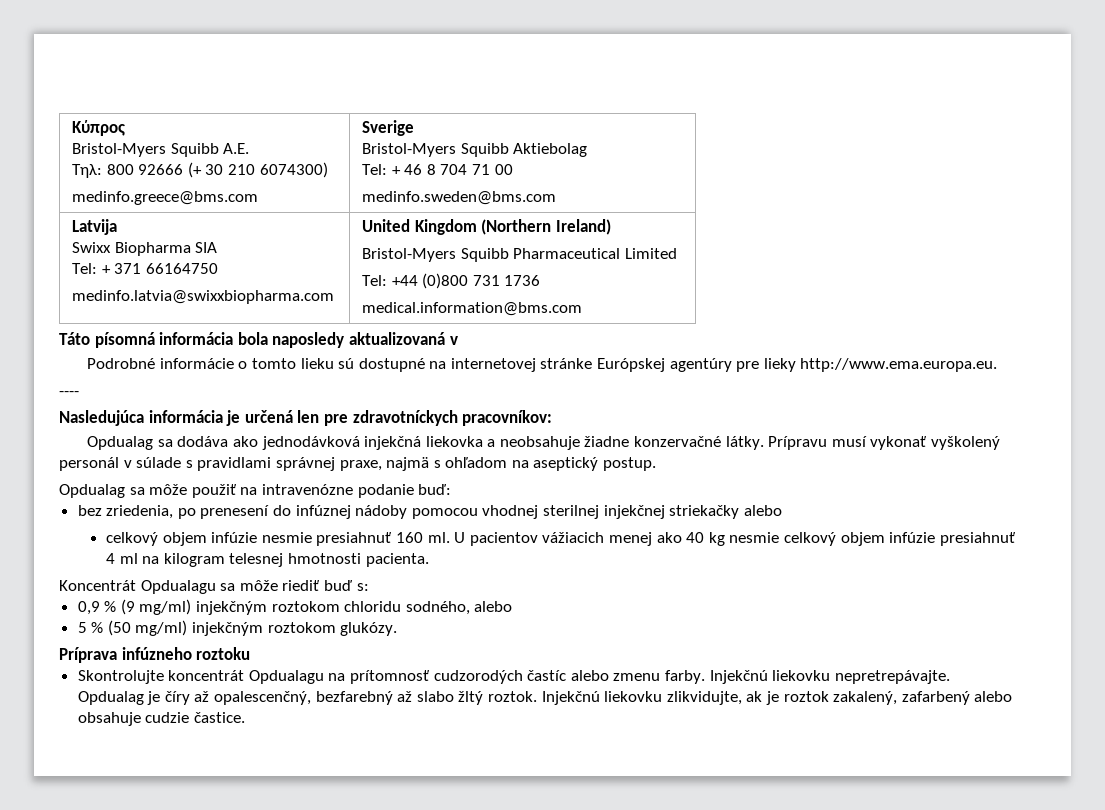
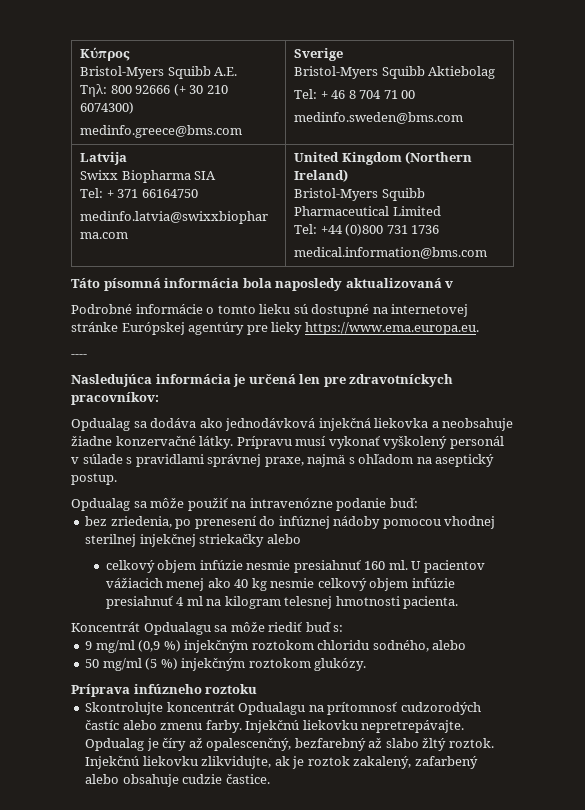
- Podrobné informácie o tomto lieku sú dostupné na internetovej stránke Európskej agentúry pre lieky http://www.ema.europa.eu.
+ Podrobné informácie o tomto lieku sú dostupné na internetovej stránke Európskej agentúry pre lieky https://www.ema.europa.eu.
- 0,9 % (9 mg/ml) injekčným roztokom chloridu sodného, alebo
+ 9 mg/ml (0,9 %) injekčným roztokom chloridu sodného, alebo
- 5 % (50 mg/ml) injekčným roztokom glukózy.
+ 50 mg/ml (5 %) injekčným roztokom glukózy.

